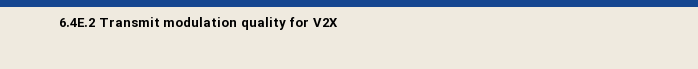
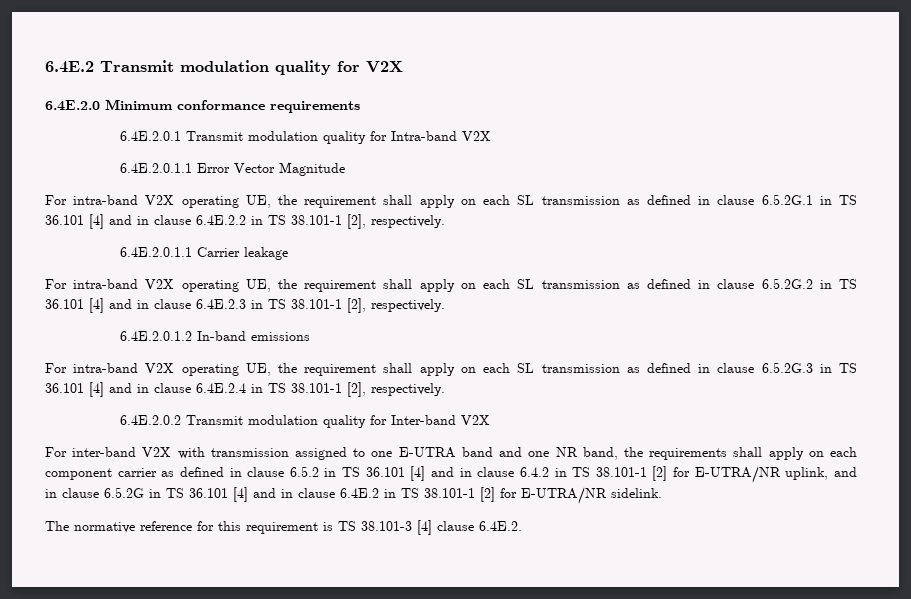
+ 6.4E.2.0 Minimum conformance requirements
+ 6.4E.2.0.1 Transmit modulation quality for Intra-band V2X
+ 6.4E.2.0.1.1 Error Vector Magnitude
+ For intra-band V2X operating UE, the requirement shall apply on each SL transmission as defined in clause 6.5.2G.1 in TS 36.101 [4] and in clause 6.4E.2.2 in TS 38.101-1 [2], respectively.
+ 6.4E.2.0.1.1 Carrier leakage
+ For intra-band V2X operating UE, the requirement shall apply on each SL transmission as defined in clause 6.5.2G.2 in TS 36.101 [4] and in clause 6.4E.2.3 in TS 38.101-1 [2], respectively.
+ 6.4E.2.0.1.2 In-band emissions
+ For intra-band V2X operating UE, the requirement shall apply on each SL transmission as defined in clause 6.5.2G.3 in TS 36.101 [4] and in clause 6.4E.2.4 in TS 38.101-1 [2], respectively.
+ 6.4E.2.0.2 Transmit modulation quality for Inter-band V2X
+ For inter-band V2X with transmission assigned to one E-UTRA band and one NR band, the requirements shall apply on each component carrier as defined in clause 6.5.2 in TS 36.101 [4] and in clause 6.4.2 in TS 38.101-1 [2] for E-UTRA/NR uplink, and in clause 6.5.2G in TS 36.101 [4] and in clause 6.4E.2 in TS 38.101-1 [2] for E-UTRA/NR sidelink.
+ The normative reference for this requirement is TS 38.101-3 [4] clause 6.4E.2.

